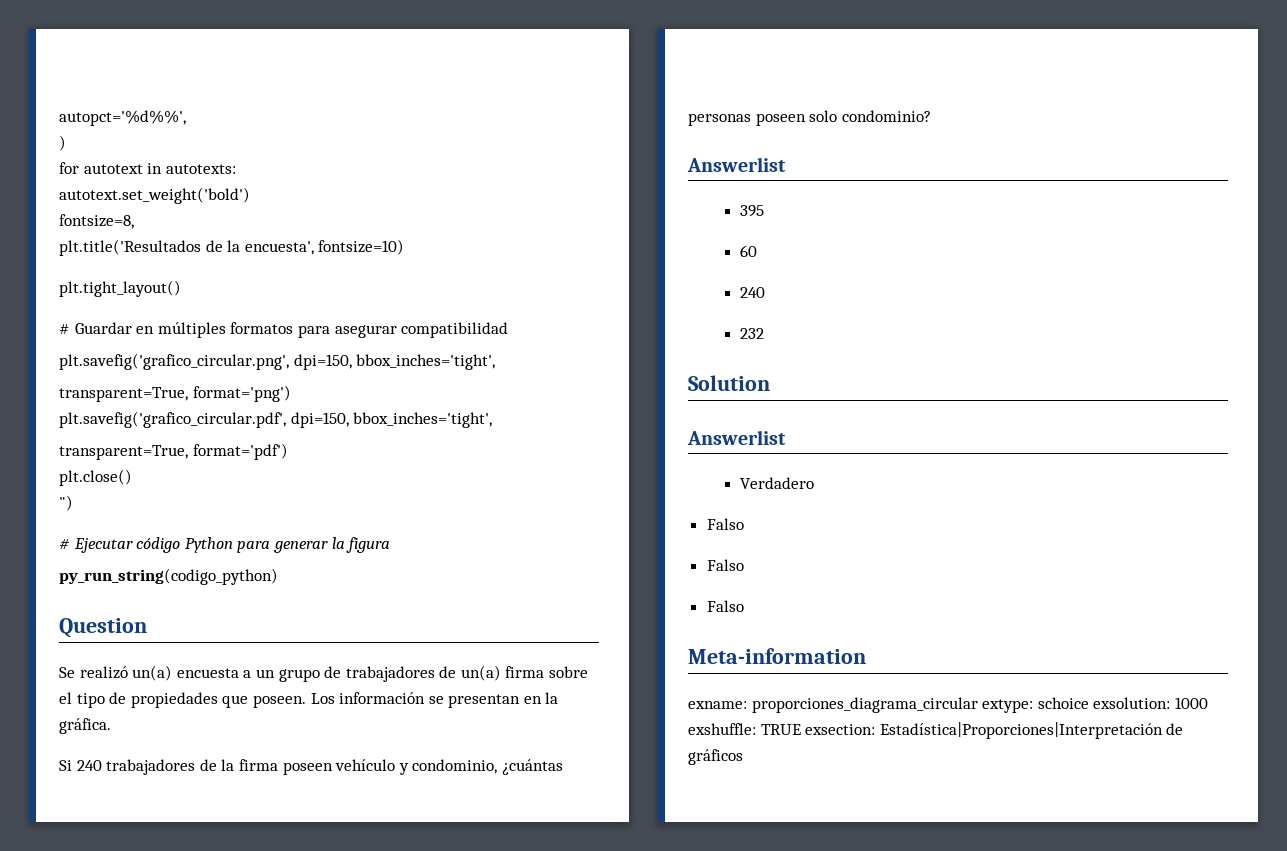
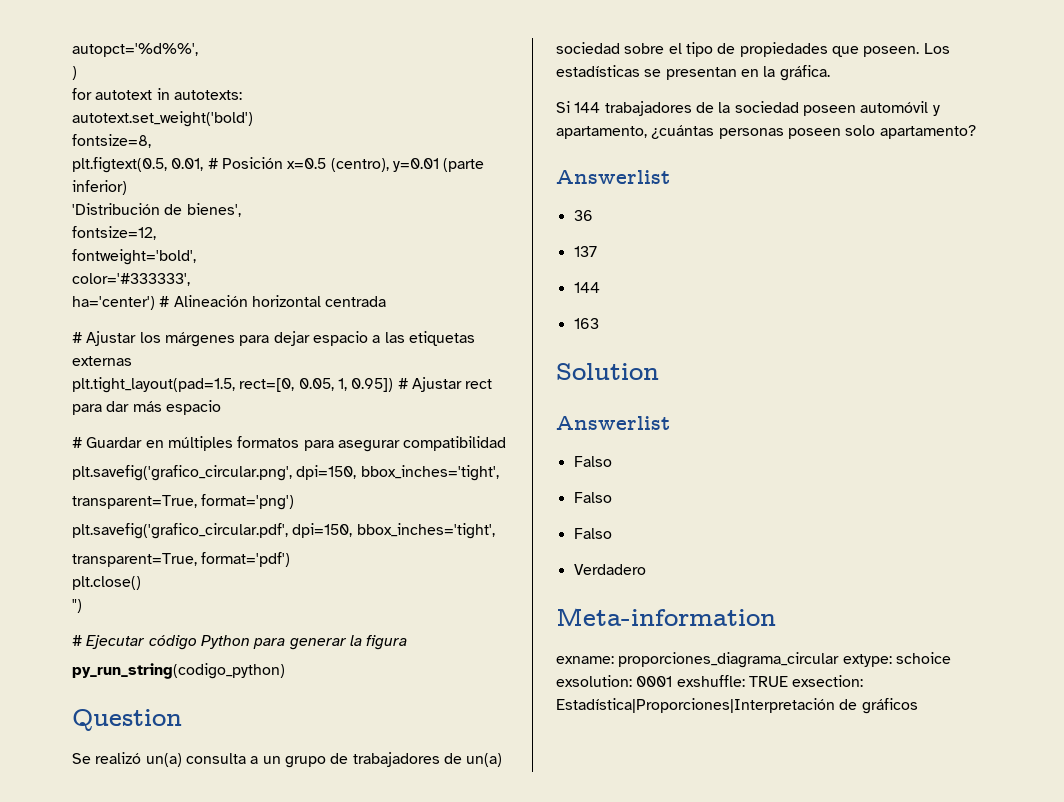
- plt.title('Resultados de la encuesta', fontsize=10)
- plt.tight_layout()
+ plt.figtext(0.5, 0.01, # Posición x=0.5 (centro), y=0.01 (parte inferior)
+ 'Distribución de bienes',
+ fontsize=12,
+ fontweight='bold',
+ color='#333333',
+ ha='center') # Alineación horizontal centrada
+ # Ajustar los márgenes para dejar espacio a las etiquetas externas
+ plt.tight_layout(pad=1.5, rect=[0, 0.05, 1, 0.95]) # Ajustar rect para dar más espacio
- Se realizó un(a) encuesta a un grupo de trabajadores de un(a) firma sobre el tipo de propiedades que poseen.
+ Se realizó un(a) consulta a un grupo de trabajadores de un(a) sociedad sobre el tipo de propiedades que poseen.
- Los información se presentan en la gráfica.
+ Los estadísticas se presentan en la gráfica.
- Si 240 trabajadores de la firma poseen vehículo y condominio, ¿cuántas personas poseen solo condominio?
+ Si 144 trabajadores de la sociedad poseen automóvil y apartamento, ¿cuántas personas poseen solo apartamento?
  Answerlist
- 395
- 60
- 240
- 232
+ 36
+ 137
+ 144
+ 163
- Verdadero
+ Verdadero
- exname: proporciones_diagrama_circular extype: schoice exsolution: 1000 exshuffle: TRUE exsection: Estadística|Proporciones|Interpretación de gráficos
+ exname: proporciones_diagrama_circular extype: schoice exsolution: 0001 exshuffle: TRUE exsection: Estadística|Proporciones|Interpretación de gráficos

